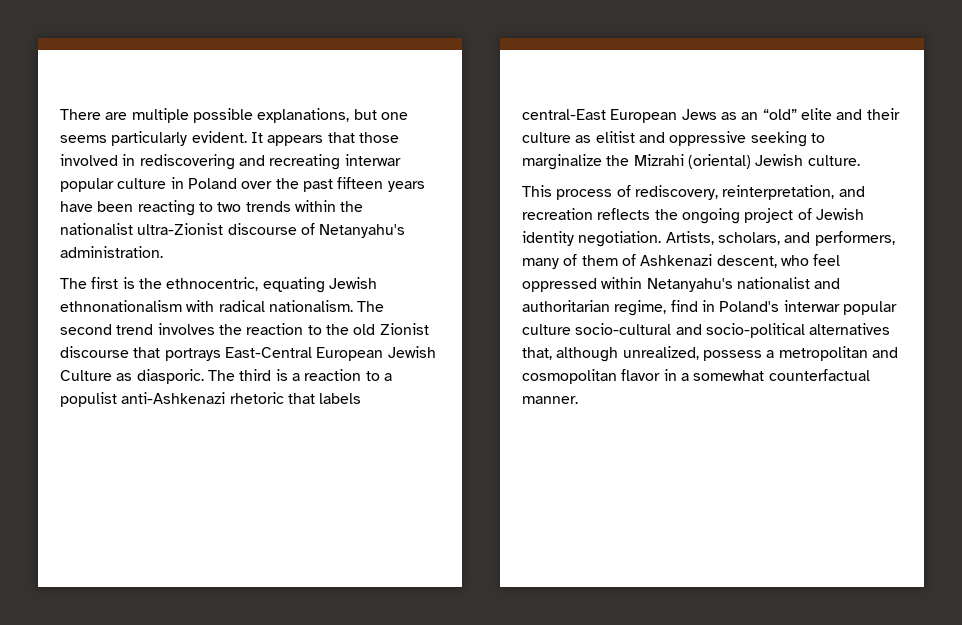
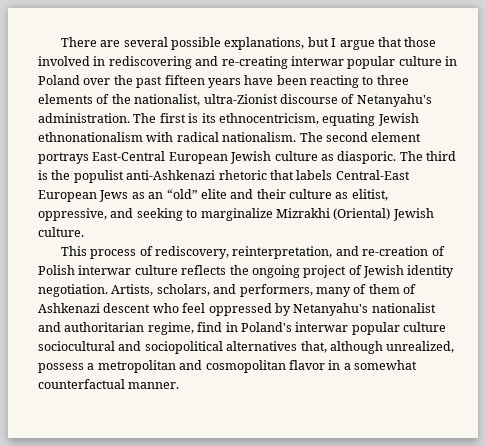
- There are multiple possible explanations, but one seems particularly evident. It appears that those involved in rediscovering and recreating interwar popular culture in Poland over the past fifteen years have been reacting to two trends within the nationalist ultra-Zionist discourse of Netanyahu's administration.
- The first is the ethnocentric, equating Jewish ethnonationalism with radical nationalism.
+ There are several possible explanations, but I argue that those involved in rediscovering and re-creating interwar popular culture in Poland over the past fifteen years have been reacting to three elements of the nationalist, ultra-Zionist discourse of Netanyahu's administration. The first is its ethnocentricism, equating Jewish ethnonationalism with radical nationalism.
- The second trend involves the reaction to the old Zionist discourse that portrays East-Central European Jewish Culture as diasporic.
+ The second element portrays East-Central European Jewish culture as diasporic.
- The third is a reaction to a populist anti-Ashkenazi rhetoric that labels central-East European Jews as an “old” elite and their culture as elitist and oppressive seeking to marginalize the Mizrahi (oriental) Jewish culture.
+ The third is the populist anti-Ashkenazi rhetoric that labels Central-East European Jews as an “old” elite and their culture as elitist, oppressive, and seeking to marginalize Mizrakhi (Oriental) Jewish culture.
- This process of rediscovery, reinterpretation, and recreation reflects the ongoing project of Jewish identity negotiation.
+ This process of rediscovery, reinterpretation, and re-creation of Polish interwar culture reflects the ongoing project of Jewish identity negotiation.
- Artists, scholars, and performers, many of them of Ashkenazi descent, who feel oppressed within Netanyahu's nationalist and authoritarian regime, find in Poland's interwar popular culture socio-cultural and socio-political alternatives that, although unrealized, possess a metropolitan and cosmopolitan flavor in a somewhat counterfactual manner.
+ Artists, scholars, and performers, many of them of Ashkenazi descent who feel oppressed by Netanyahu's nationalist and authoritarian regime, find in Poland's interwar popular culture sociocultural and sociopolitical alternatives that, although unrealized, possess a metropolitan and cosmopolitan flavor in a somewhat counterfactual manner.

